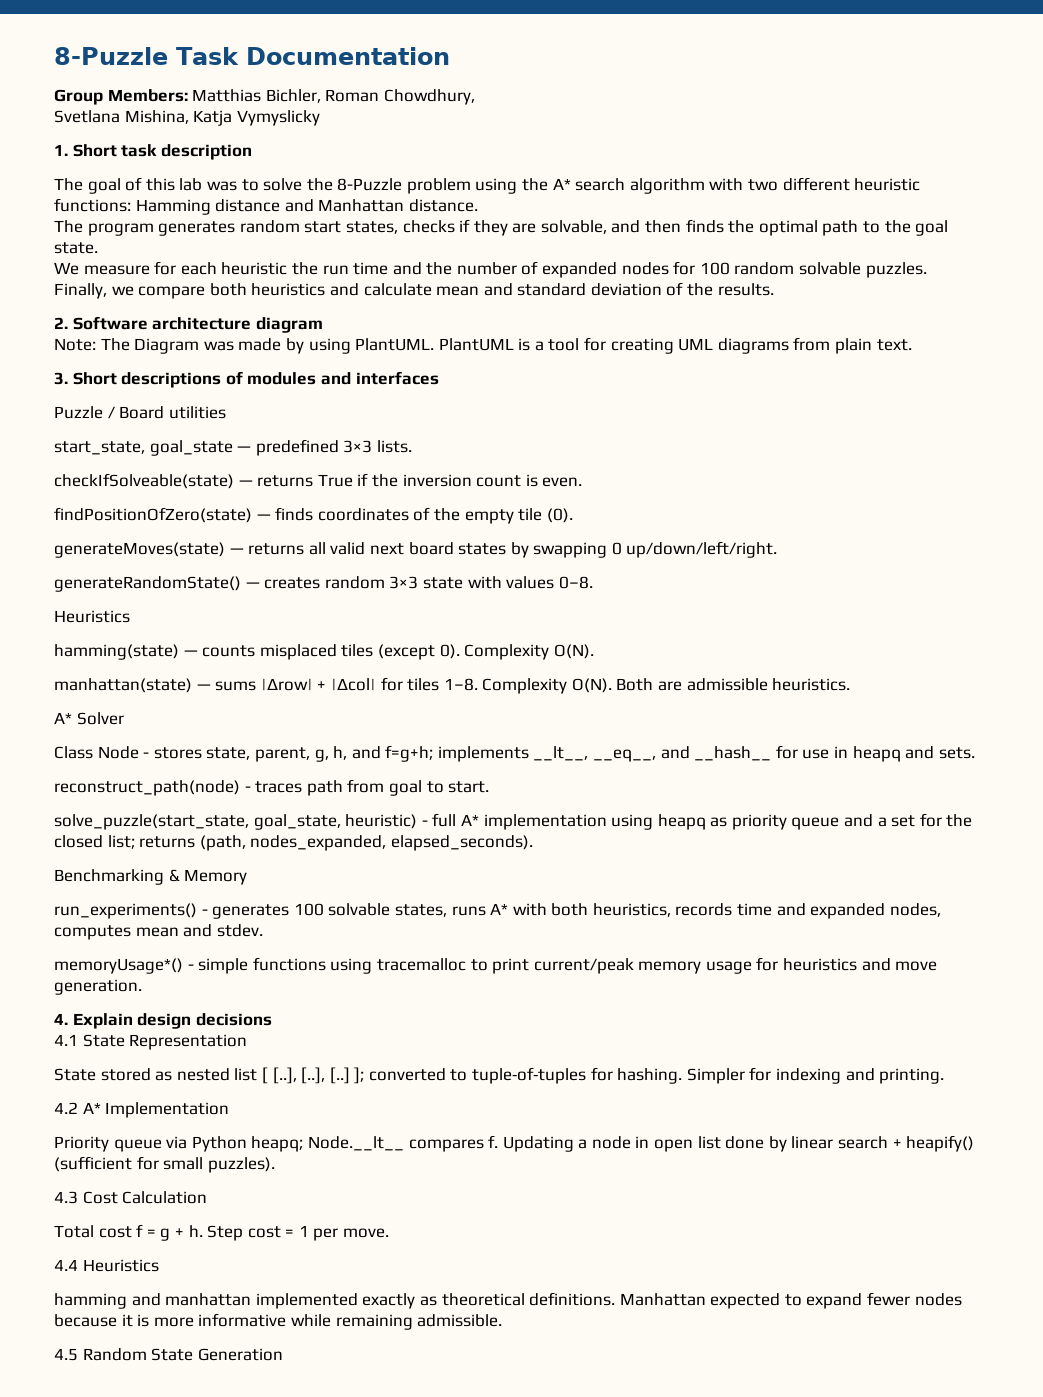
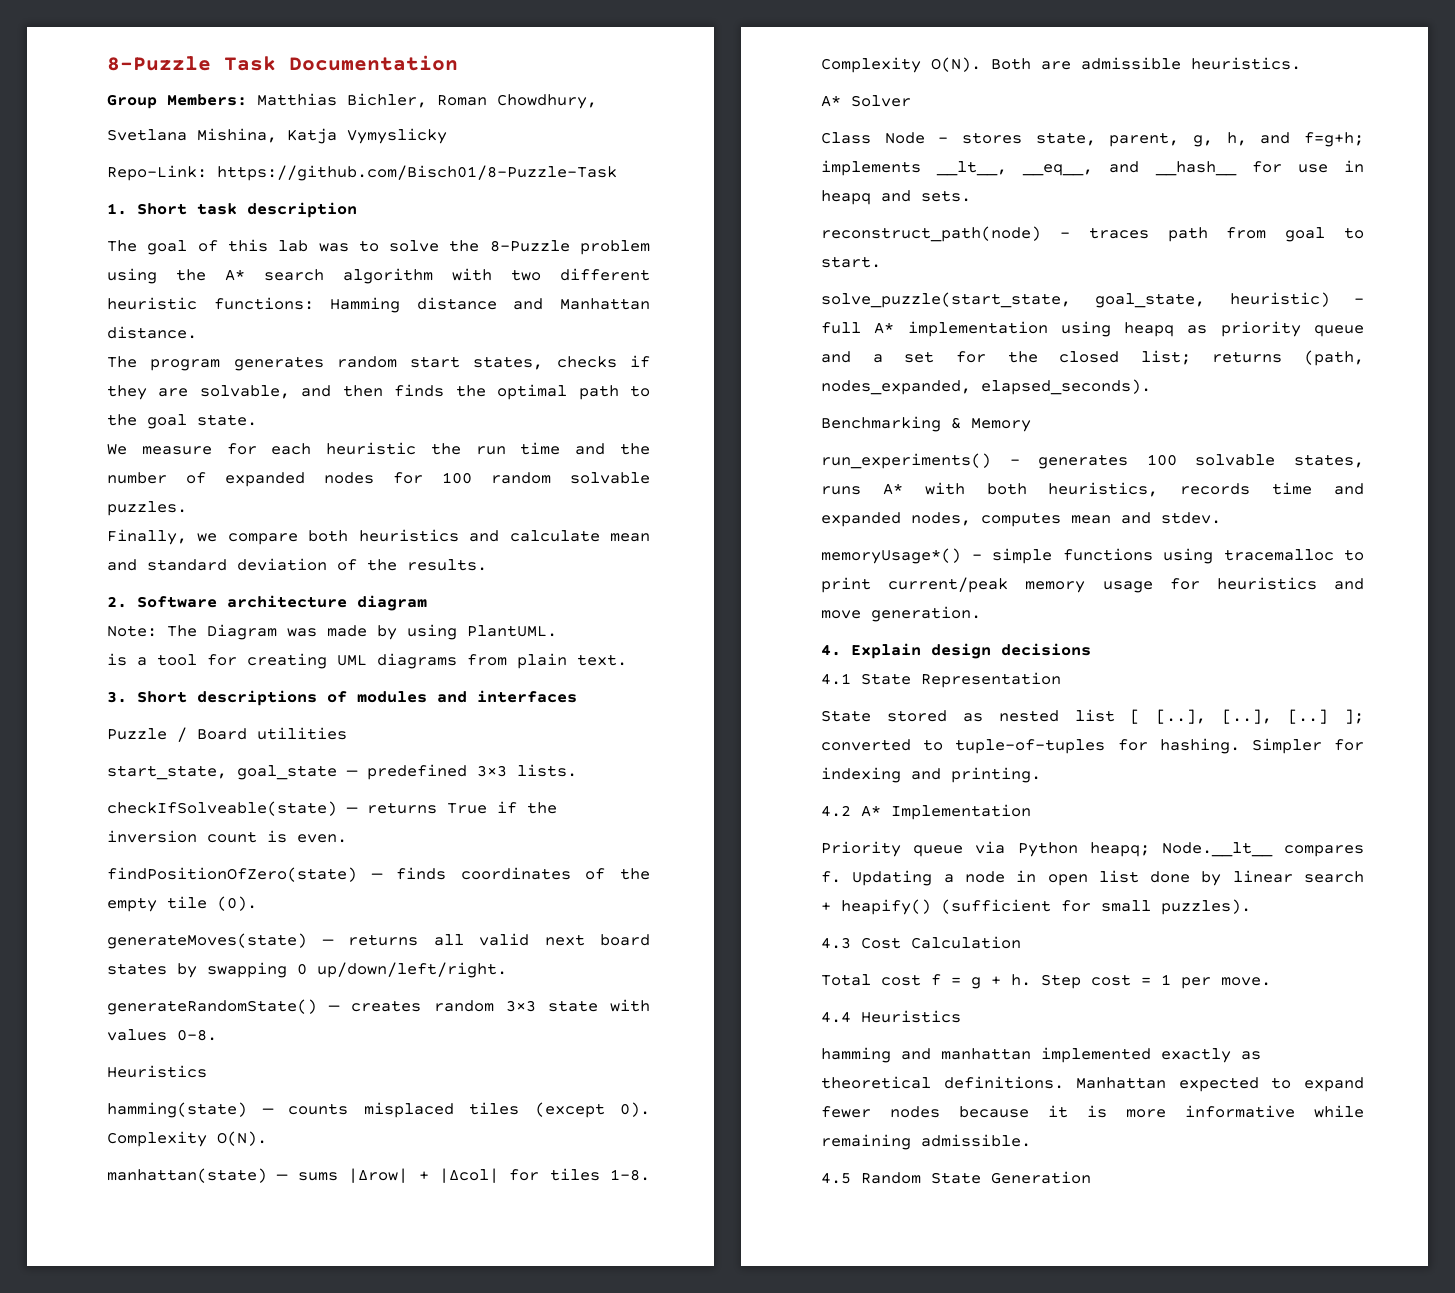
+ Repo-Link: https://github.com/Bisch01/8-Puzzle-Task
- Note: The Diagram was made by using PlantUML. PlantUML is a tool for creating UML diagrams from plain text.
+ Note: The Diagram was made by using PlantUML.
+ is a tool for creating UML diagrams from plain text.

